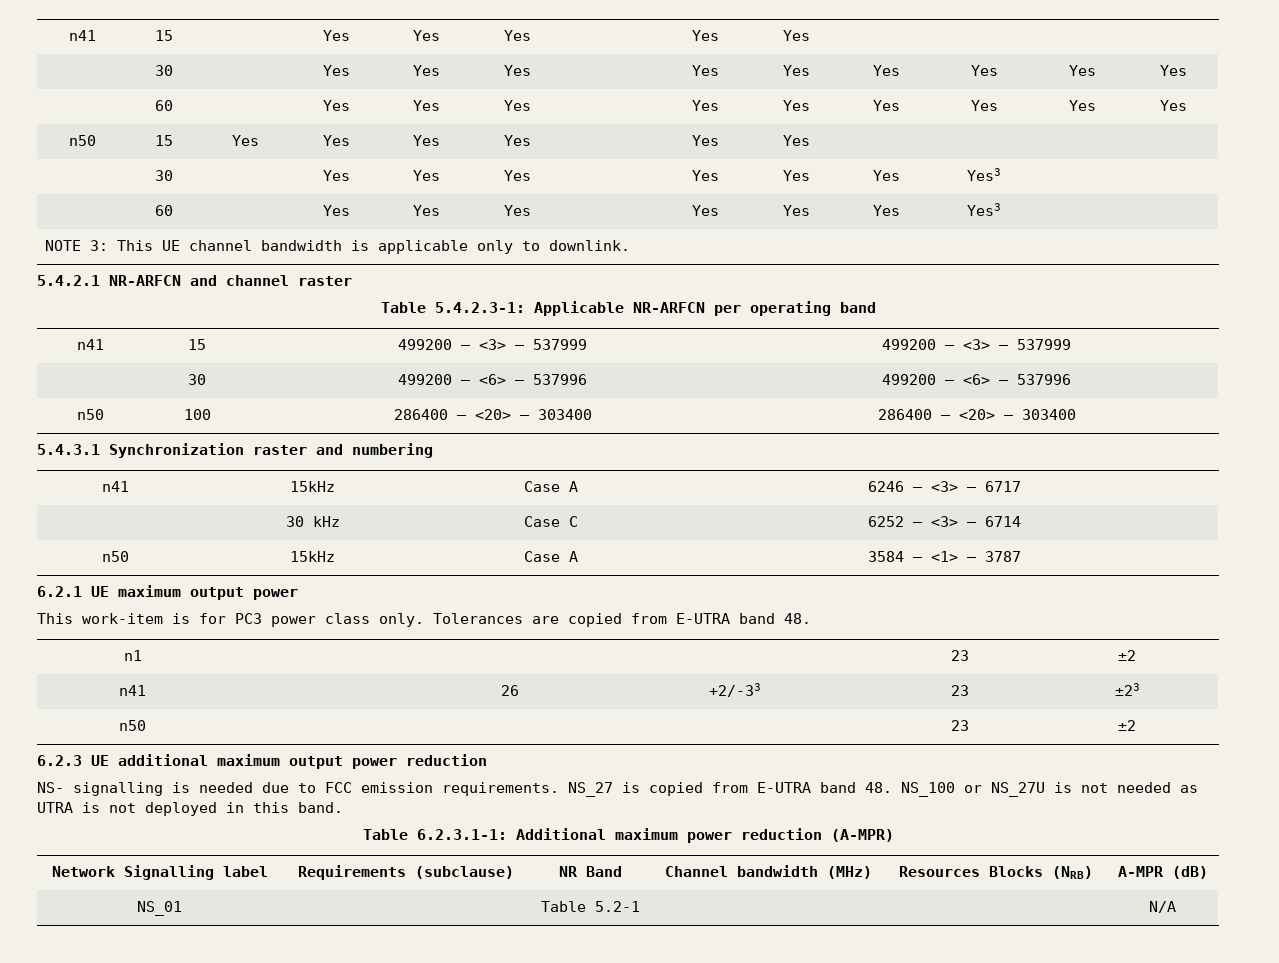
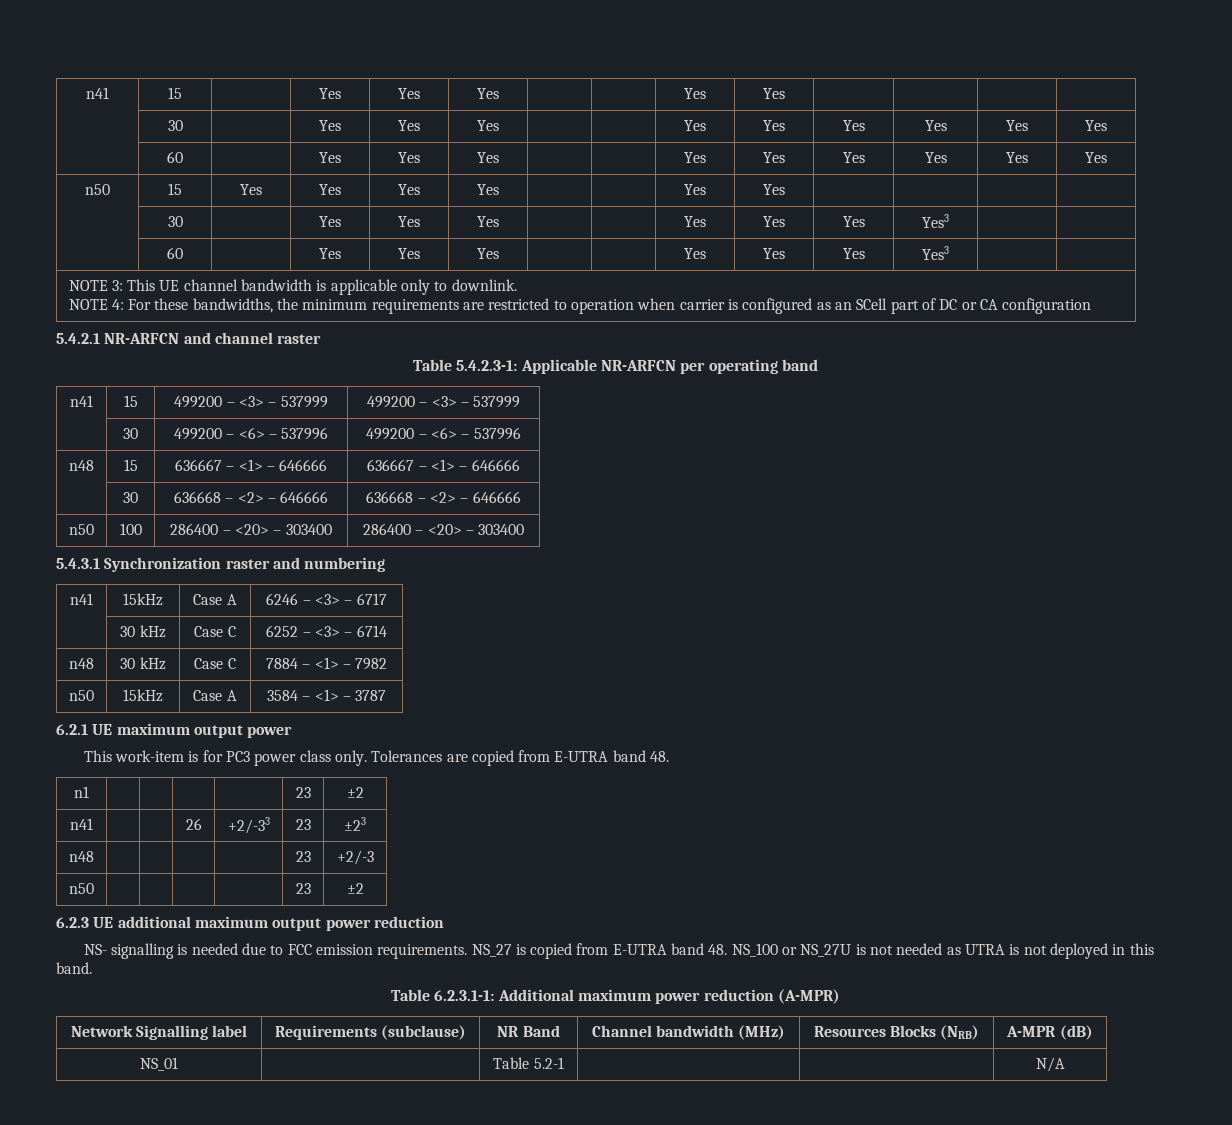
  NOTE 3: This UE channel bandwidth is applicable only to downlink.
+ NOTE 4: For these bandwidths, the minimum requirements are restricted to operation when carrier is configured as an SCell part of DC or CA configuration
+ n48 | 15 | 636667 – <1> – 646666 | 636667 – <1> – 646666
+ | 30 | 636668 – <2> – 646666 | 636668 – <2> – 646666
+ n48 | 30 kHz | Case C | 7884 – <1> – 7982
+ n48 | | | | | 23 | +2/-3

